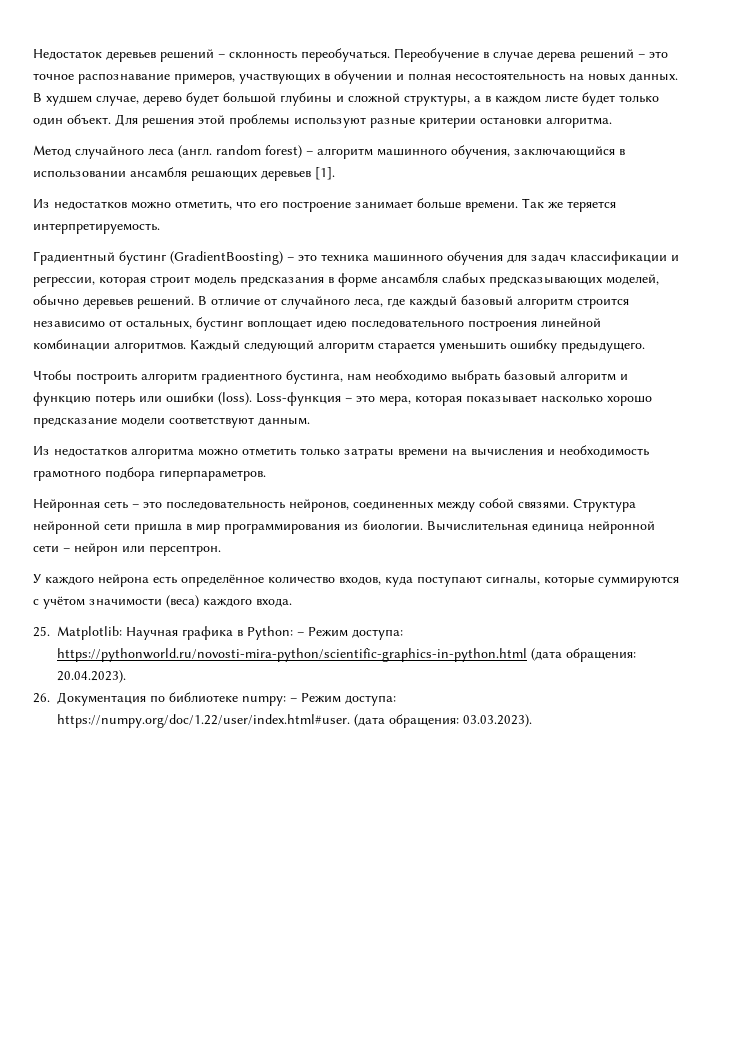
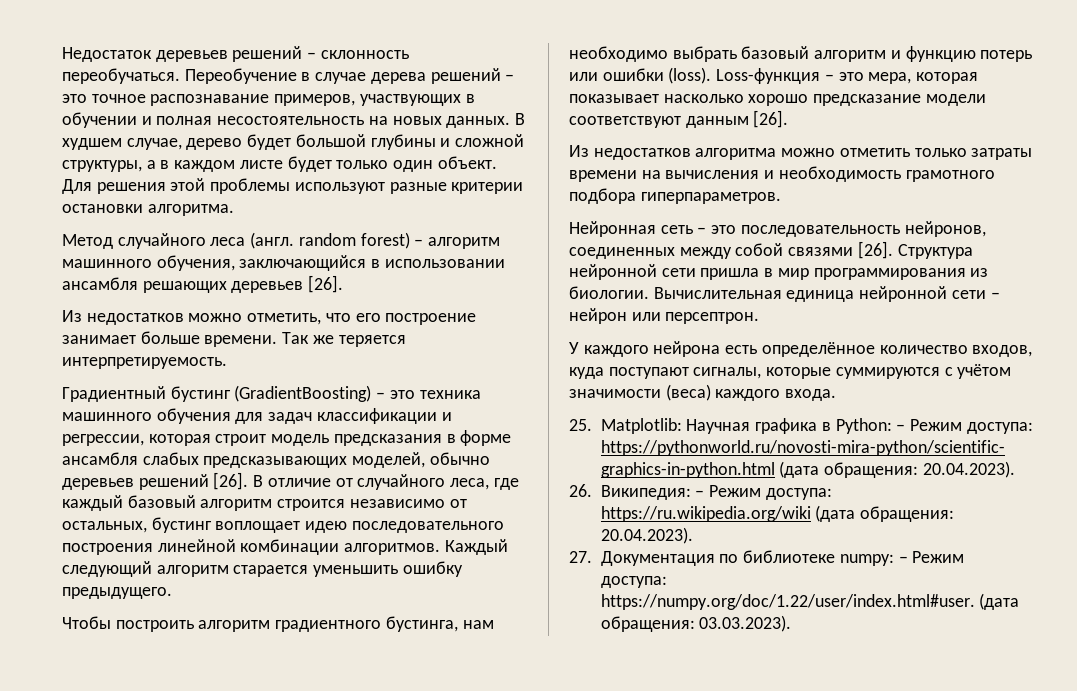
- Метод случайного леса (англ. random forest) – алгоритм машинного обучения, заключающийся в использовании ансамбля решающих деревьев [1].
+ Метод случайного леса (англ. random forest) – алгоритм машинного обучения, заключающийся в использовании ансамбля решающих деревьев [26].
- Градиентный бустинг (GradientBoosting) – это техника машинного обучения для задач классификации и регрессии, которая строит модель предсказания в форме ансамбля слабых предсказывающих моделей, обычно деревьев решений.
+ Градиентный бустинг (GradientBoosting) – это техника машинного обучения для задач классификации и регрессии, которая строит модель предсказания в форме ансамбля слабых предсказывающих моделей, обычно деревьев решений [26].
- Loss-функция – это мера, которая показывает насколько хорошо предсказание модели соответствуют данным.
+ Loss-функция – это мера, которая показывает насколько хорошо предсказание модели соответствуют данным [26].
- Нейронная сеть – это последовательность нейронов, соединенных между собой связями.
+ Нейронная сеть – это последовательность нейронов, соединенных между собой связями [26].
- 26. Документация по библиотеке numpy: – Режим доступа: https://numpy.org/doc/1.22/user/index.html#user. (дата обращения: 03.03.2023).
+ 26. Википедия: – Режим доступа: https://ru.wikipedia.org/wiki (дата обращения: 20.04.2023).
+ 27. Документация по библиотеке numpy: – Режим доступа: https://numpy.org/doc/1.22/user/index.html#user. (дата обращения: 03.03.2023).

